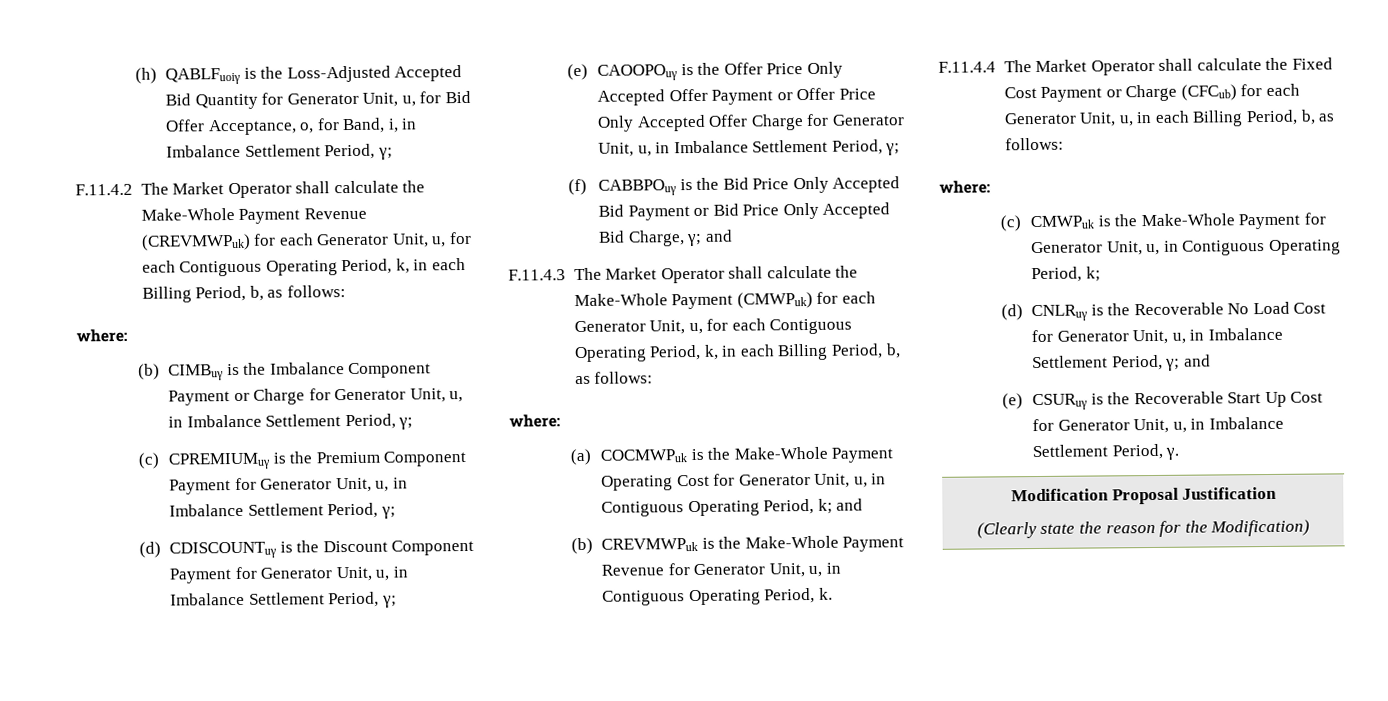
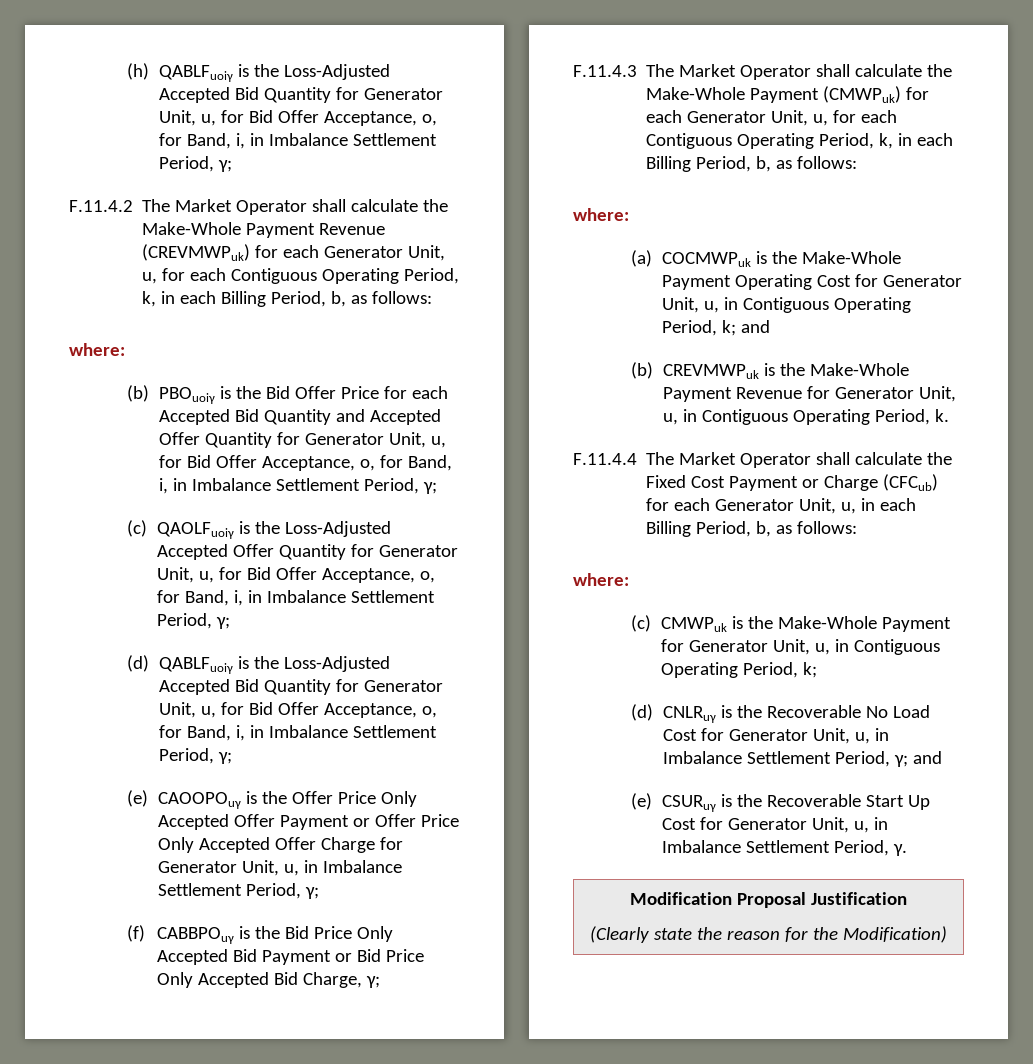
- (b) CIMBuγ is the Imbalance Component Payment or Charge for Generator Unit, u, in Imbalance Settlement Period, γ;
+ (b) PBOuoiγ is the Bid Offer Price for each Accepted Bid Quantity and Accepted Offer Quantity for Generator Unit, u, for Bid Offer Acceptance, o, for Band, i, in Imbalance Settlement Period, γ;
- (c) CPREMIUMuγ is the Premium Component Payment for Generator Unit, u, in Imbalance Settlement Period, γ;
+ (c) QAOLFuoiγ is the Loss-Adjusted Accepted Offer Quantity for Generator Unit, u, for Bid Offer Acceptance, o, for Band, i, in Imbalance Settlement Period, γ;
- (d) CDISCOUNTuγ is the Discount Component Payment for Generator Unit, u, in Imbalance Settlement Period, γ;
+ (d) QABLFuoiγ is the Loss-Adjusted Accepted Bid Quantity for Generator Unit, u, for Bid Offer Acceptance, o, for Band, i, in Imbalance Settlement Period, γ;
- (f) CABBPOuγ is the Bid Price Only Accepted Bid Payment or Bid Price Only Accepted Bid Charge, γ; and
+ (f) CABBPOuγ is the Bid Price Only Accepted Bid Payment or Bid Price Only Accepted Bid Charge, γ;

